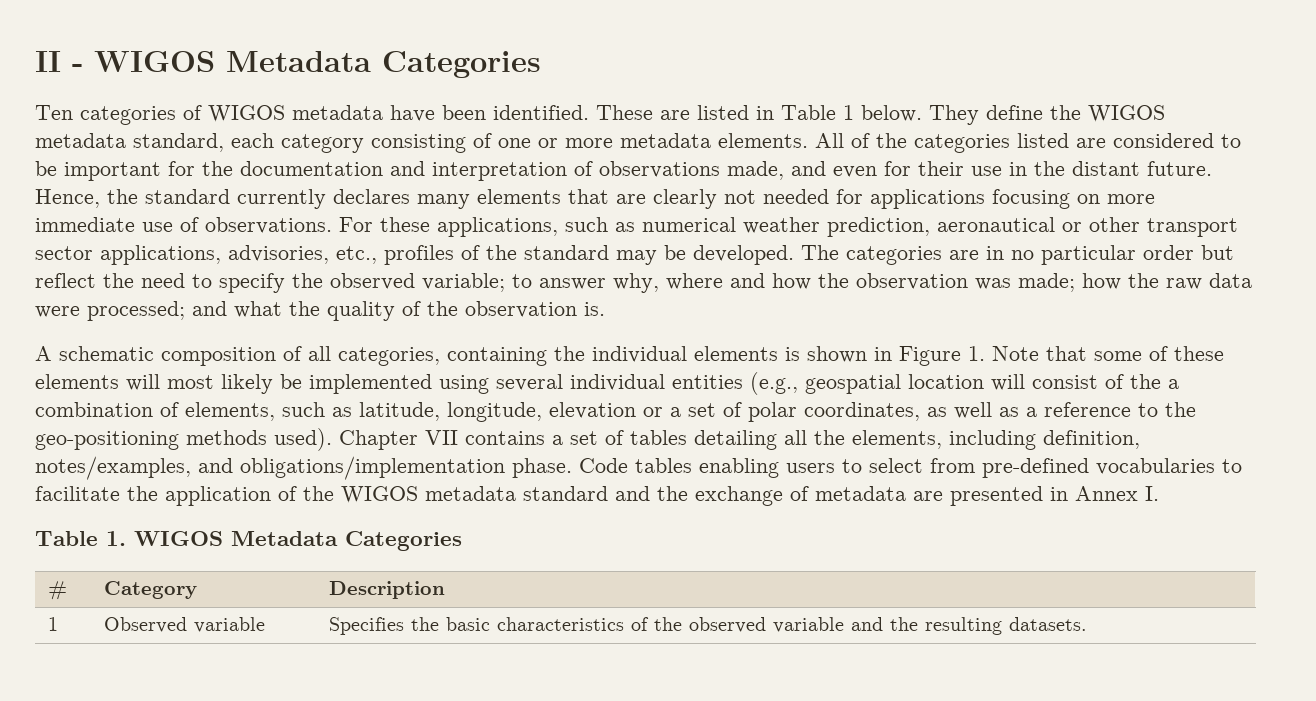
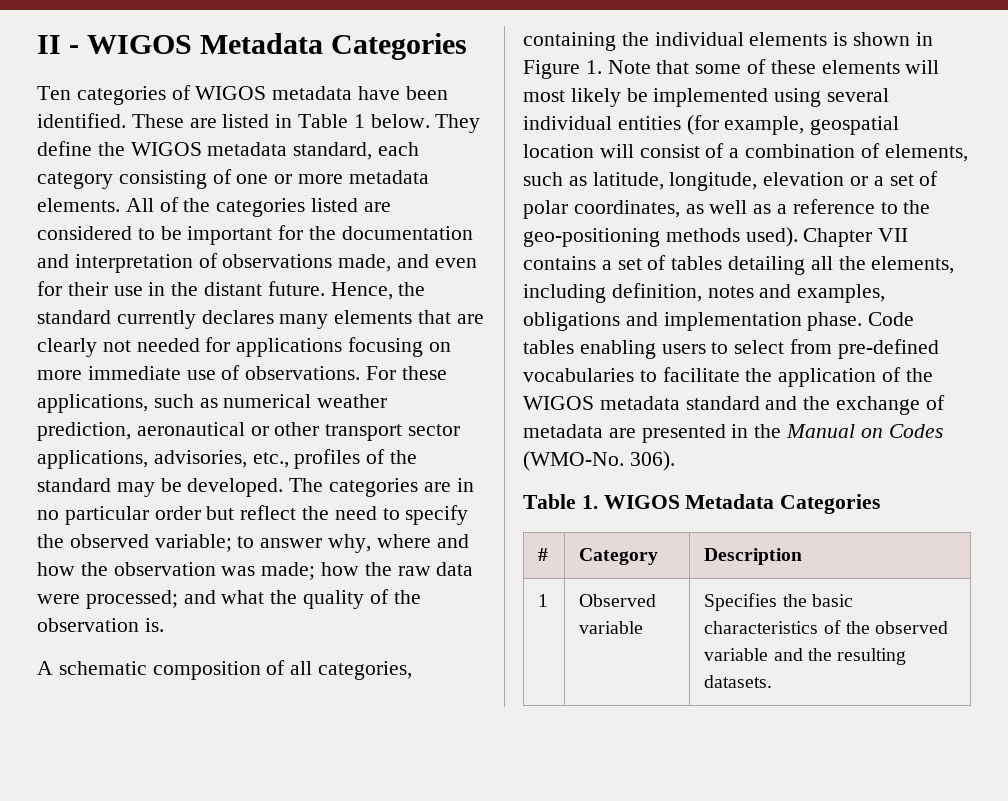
- A schematic composition of all categories, containing the individual elements is shown in Figure 1. Note that some of these elements will most likely be implemented using several individual entities (e.g., geospatial location will consist of the a combination of elements, such as latitude, longitude, elevation or a set of polar coordinates, as well as a reference to the geo-positioning methods used).
+ A schematic composition of all categories, containing the individual elements is shown in Figure 1. Note that some of these elements will most likely be implemented using several individual entities (for example, geospatial location will consist of a combination of elements, such as latitude, longitude, elevation or a set of polar coordinates, as well as a reference to the geo-positioning methods used).
- Chapter VII contains a set of tables detailing all the elements, including definition, notes/examples, and obligations/implementation phase.
+ Chapter VII contains a set of tables detailing all the elements, including definition, notes and examples, obligations and implementation phase.
- Code tables enabling users to select from pre-defined vocabularies to facilitate the application of the WIGOS metadata standard and the exchange of metadata are presented in Annex I.
+ Code tables enabling users to select from pre-defined vocabularies to facilitate the application of the WIGOS metadata standard and the exchange of metadata are presented in the Manual on Codes (WMO-No. 306).

